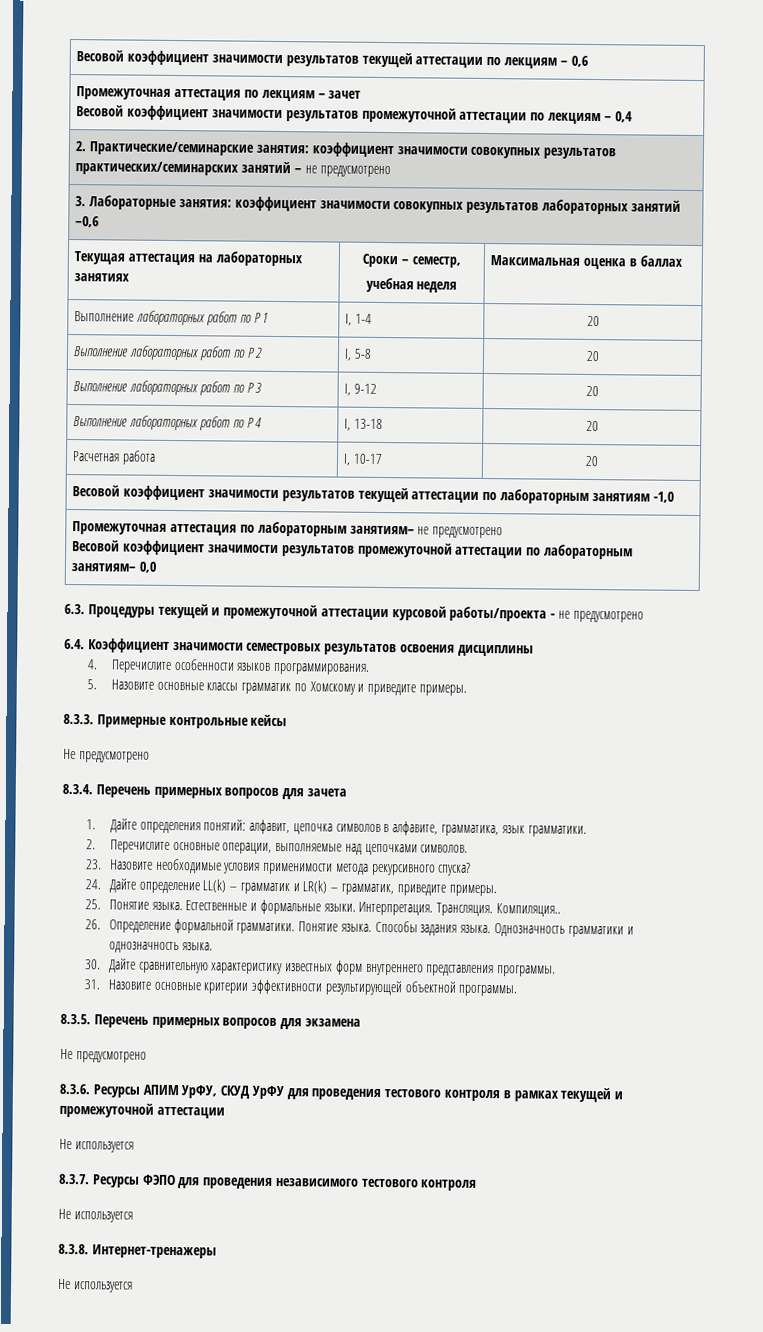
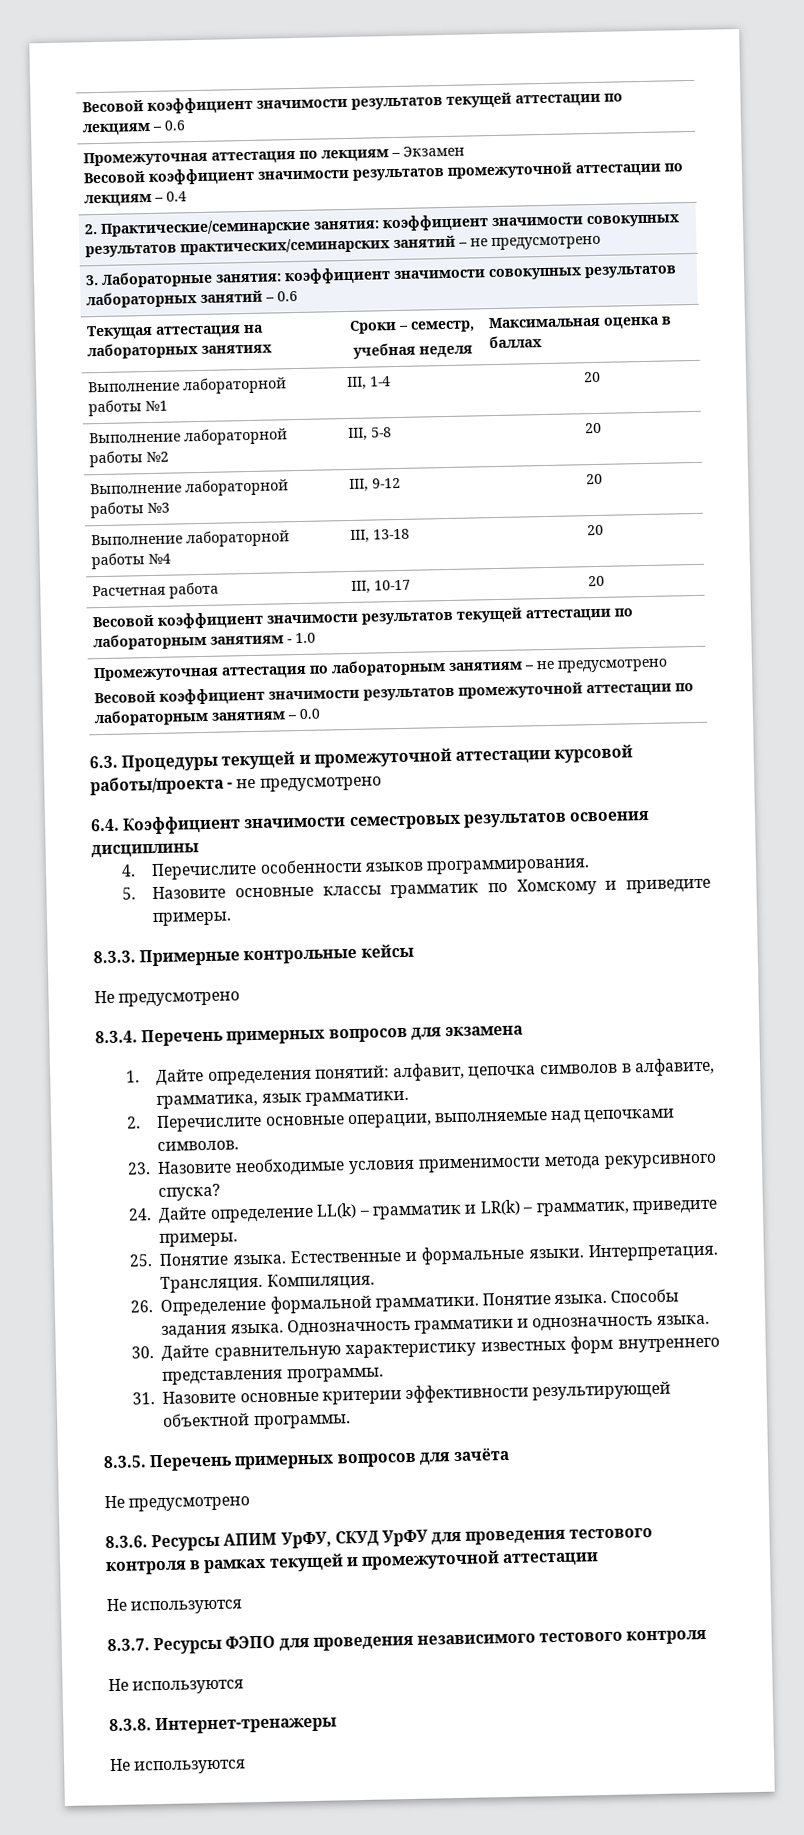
- Весовой коэффициент значимости результатов текущей аттестации по лекциям – 0,6
+ Весовой коэффициент значимости результатов текущей аттестации по лекциям – 0.6
- Промежуточная аттестация по лекциям – зачет
- Весовой коэффициент значимости результатов промежуточной аттестации по лекциям – 0,4
+ Промежуточная аттестация по лекциям – Экзамен
+ Весовой коэффициент значимости результатов промежуточной аттестации по лекциям – 0.4
- 3. Лабораторные занятия: коэффициент значимости совокупных результатов лабораторных занятий –0,6
+ 3. Лабораторные занятия: коэффициент значимости совокупных результатов лабораторных занятий – 0.6
- Выполнение лабораторных работ по Р 1 | I, 1-4 | 20
- Выполнение лабораторных работ по Р 2 | I, 5-8 | 20
- Выполнение лабораторных работ по Р 3 | I, 9-12 | 20
- Выполнение лабораторных работ по Р 4 | I, 13-18 | 20
+ Выполнение лабораторной работы №1 | III, 1-4 | 20
+ Выполнение лабораторной работы №2 | III, 5-8 | 20
+ Выполнение лабораторной работы №3 | III, 9-12 | 20
+ Выполнение лабораторной работы №4 | III, 13-18 | 20
- Расчетная работа | I, 10-17 | 20
+ Расчетная работа | III, 10-17 | 20
- Весовой коэффициент значимости результатов текущей аттестации по лабораторным занятиям -1,0
+ Весовой коэффициент значимости результатов текущей аттестации по лабораторным занятиям - 1.0
- Промежуточная аттестация по лабораторным занятиям– не предусмотрено
- Весовой коэффициент значимости результатов промежуточной аттестации по лабораторным занятиям– 0,0
+ Промежуточная аттестация по лабораторным занятиям – не предусмотрено
+ Весовой коэффициент значимости результатов промежуточной аттестации по лабораторным занятиям – 0.0
- 8.3.4. Перечень примерных вопросов для зачета
+ 8.3.4. Перечень примерных вопросов для экзамена
- Компиляция..
+ Компиляция.
- 8.3.5. Перечень примерных вопросов для экзамена
+ 8.3.5. Перечень примерных вопросов для зачёта
  8.3.6. Ресурсы АПИМ УрФУ, СКУД УрФУ для проведения тестового контроля в рамках текущей и промежуточной аттестации
- Не используется
+ Не используются
  8.3.7. Ресурсы ФЭПО для проведения независимого тестового контроля
- Не используется
+ Не используются
  8.3.8. Интернет-тренажеры
- Не используется
+ Не используются

